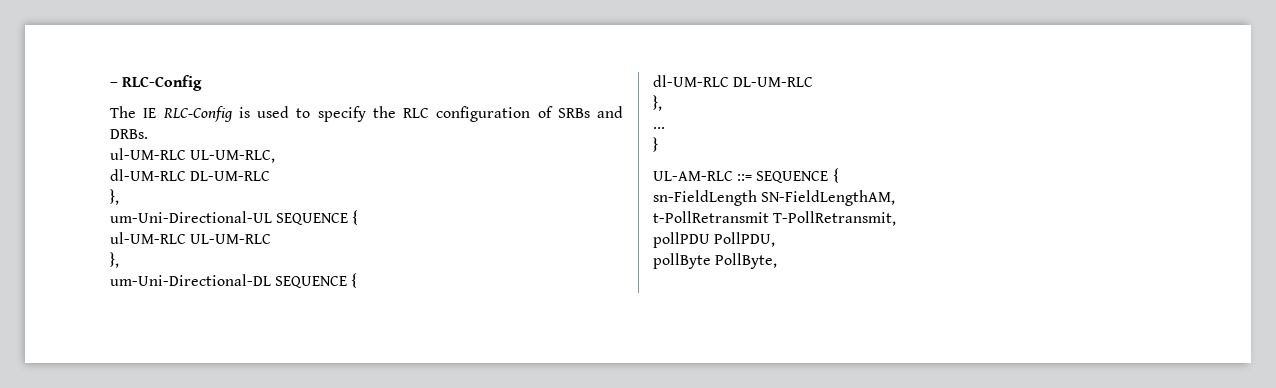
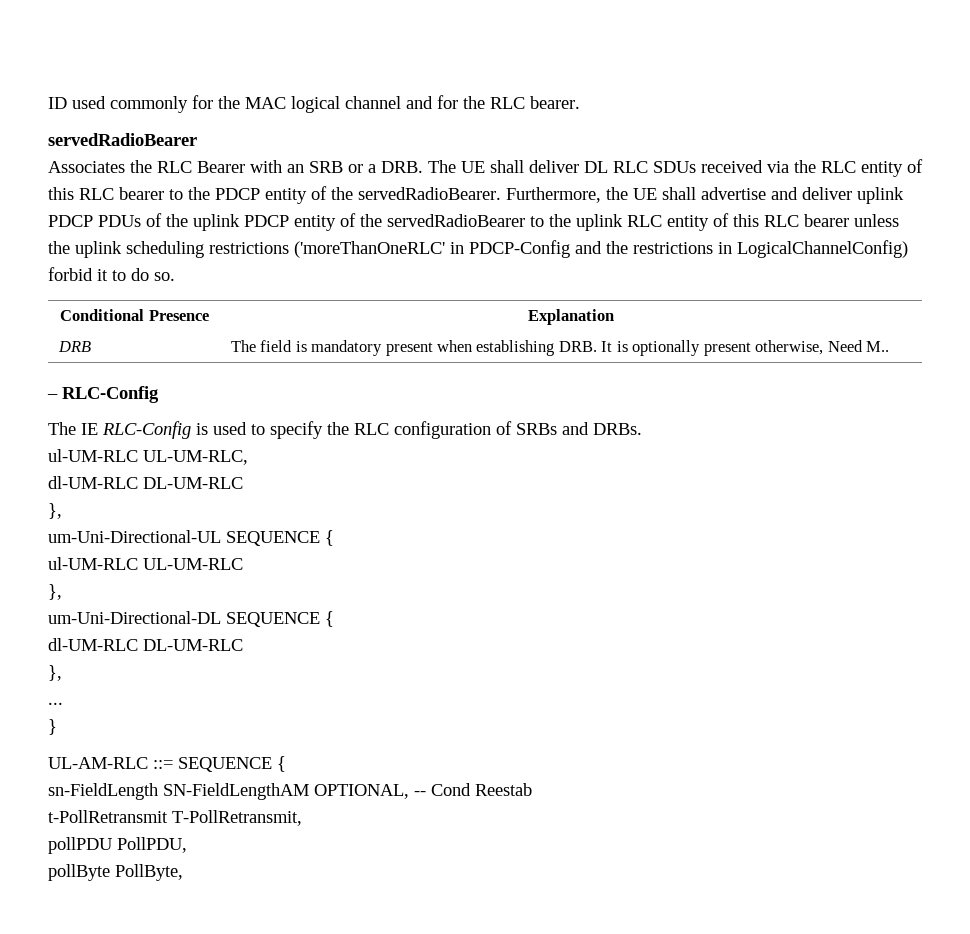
+ ID used commonly for the MAC logical channel and for the RLC bearer.
+ servedRadioBearer
+ Associates the RLC Bearer with an SRB or a DRB. The UE shall deliver DL RLC SDUs received via the RLC entity of this RLC bearer to the PDCP entity of the servedRadioBearer. Furthermore, the UE shall advertise and deliver uplink PDCP PDUs of the uplink PDCP entity of the servedRadioBearer to the uplink RLC entity of this RLC bearer unless the uplink scheduling restrictions ('moreThanOneRLC' in PDCP-Config and the restrictions in LogicalChannelConfig) forbid it to do so.
+ Conditional Presence | Explanation
+ DRB | The field is mandatory present when establishing DRB. It is optionally present otherwise, Need M..
- sn-FieldLength SN-FieldLengthAM,
+ sn-FieldLength SN-FieldLengthAM OPTIONAL, -- Cond Reestab

